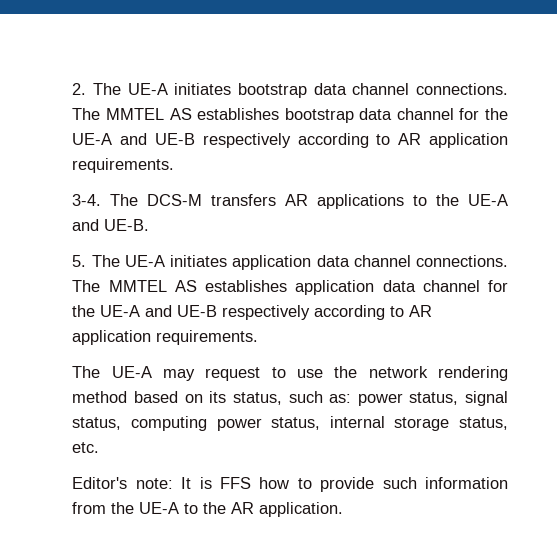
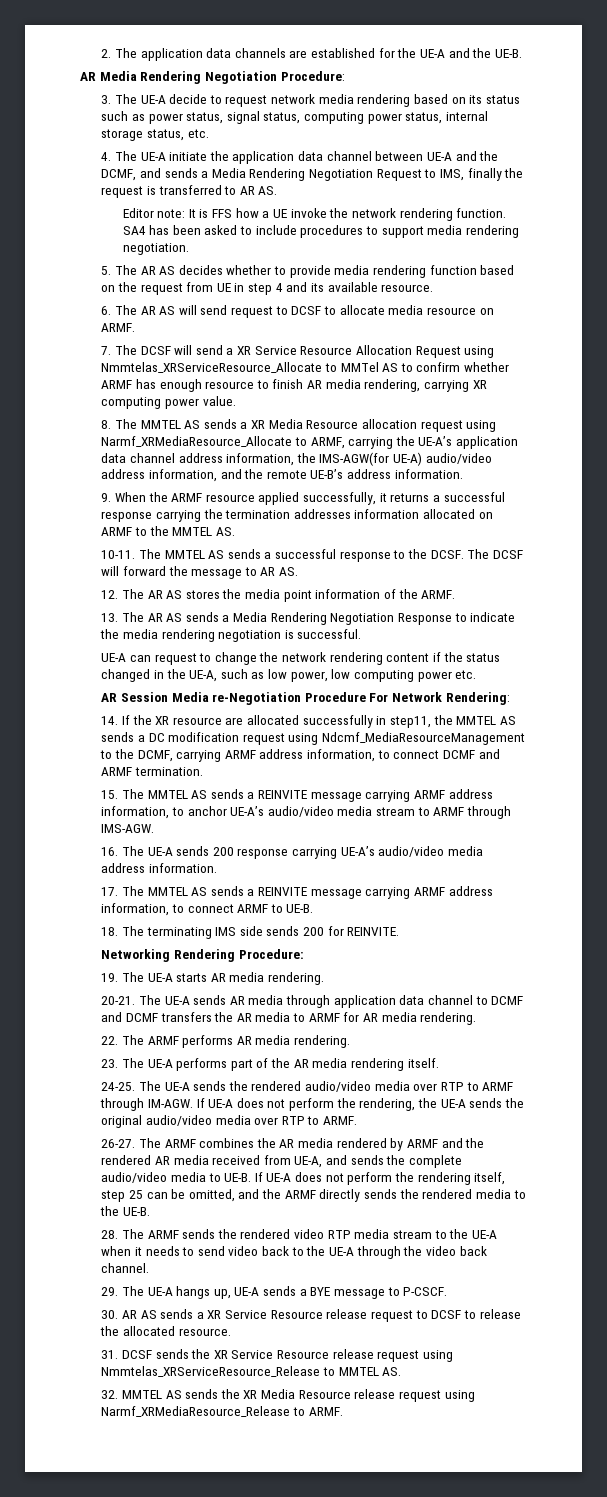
- 2. The UE-A initiates bootstrap data channel connections. The MMTEL AS establishes bootstrap data channel for the UE-A and UE-B respectively according to AR application requirements.
- 3-4. The DCS-M transfers AR applications to the UE-A and UE-B.
- 5. The UE-A initiates application data channel connections. The MMTEL AS establishes application data channel for the UE-A and UE-B respectively according to AR application requirements.
- The UE-A may request to use the network rendering method based on its status, such as: power status, signal status, computing power status, internal storage status, etc.
+ 2. The application data channels are established for the UE-A and the UE-B.
+ AR Media Rendering Negotiation Procedure:
+ 3. The UE-A decide to request network media rendering based on its status such as power status, signal status, computing power status, internal storage status, etc.
- Editor's note: It is FFS how to provide such information from the UE-A to the AR application.
+ 4. The UE-A initiate the application data channel between UE-A and the DCMF, and sends a Media Rendering Negotiation Request to IMS, finally the request is transferred to AR AS.
+ Editor note: It is FFS how a UE invoke the network rendering function. SA4 has been asked to include procedures to support media rendering negotiation.
+ 5. The AR AS decides whether to provide media rendering function based on the request from UE in step 4 and its available resource.
+ 6. The AR AS will send request to DCSF to allocate media resource on ARMF.
+ 7. The DCSF will send a XR Service Resource Allocation Request using Nmmtelas_XRServiceResource_Allocate to MMTel AS to confirm whether ARMF has enough resource to finish AR media rendering, carrying XR computing power value.
+ 8. The MMTEL AS sends a XR Media Resource allocation request using Narmf_XRMediaResource_Allocate to ARMF, carrying the UE-A’s application data channel address information, the IMS-AGW(for UE-A) audio/video address information, and the remote UE-B’s address information.
+ 9. When the ARMF resource applied successfully, it returns a successful response carrying the termination addresses information allocated on ARMF to the MMTEL AS.
+ 10-11. The MMTEL AS sends a successful response to the DCSF. The DCSF will forward the message to AR AS.
+ 12. The AR AS stores the media point information of the ARMF.
+ 13. The AR AS sends a Media Rendering Negotiation Response to indicate the media rendering negotiation is successful.
+ UE-A can request to change the network rendering content if the status changed in the UE-A, such as low power, low computing power etc.
+ AR Session Media re-Negotiation Procedure For Network Rendering:
+ 14. If the XR resource are allocated successfully in step11, the MMTEL AS sends a DC modification request using Ndcmf_MediaResourceManagement to the DCMF, carrying ARMF address information, to connect DCMF and ARMF termination.
+ 15. The MMTEL AS sends a REINVITE message carrying ARMF address information, to anchor UE-A’s audio/video media stream to ARMF through IMS-AGW.
+ 16. The UE-A sends 200 response carrying UE-A’s audio/video media address information.
+ 17. The MMTEL AS sends a REINVITE message carrying ARMF address information, to connect ARMF to UE-B.
+ 18. The terminating IMS side sends 200 for REINVITE.
+ Networking Rendering Procedure:
+ 19. The UE-A starts AR media rendering.
+ 20-21. The UE-A sends AR media through application data channel to DCMF and DCMF transfers the AR media to ARMF for AR media rendering.
+ 22. The ARMF performs AR media rendering.
+ 23. The UE-A performs part of the AR media rendering itself.
+ 24-25. The UE-A sends the rendered audio/video media over RTP to ARMF through IM-AGW. If UE-A does not perform the rendering, the UE-A sends the original audio/video media over RTP to ARMF.
+ 26-27. The ARMF combines the AR media rendered by ARMF and the rendered AR media received from UE-A, and sends the complete audio/video media to UE-B. If UE-A does not perform the rendering itself, step 25 can be omitted, and the ARMF directly sends the rendered media to the UE-B.
+ 28. The ARMF sends the rendered video RTP media stream to the UE-A when it needs to send video back to the UE-A through the video back channel.
+ 29. The UE-A hangs up, UE-A sends a BYE message to P-CSCF.
+ 30. AR AS sends a XR Service Resource release request to DCSF to release the allocated resource.
+ 31. DCSF sends the XR Service Resource release request using Nmmtelas_XRServiceResource_Release to MMTEL AS.
+ 32. MMTEL AS sends the XR Media Resource release request using Narmf_XRMediaResource_Release to ARMF.

